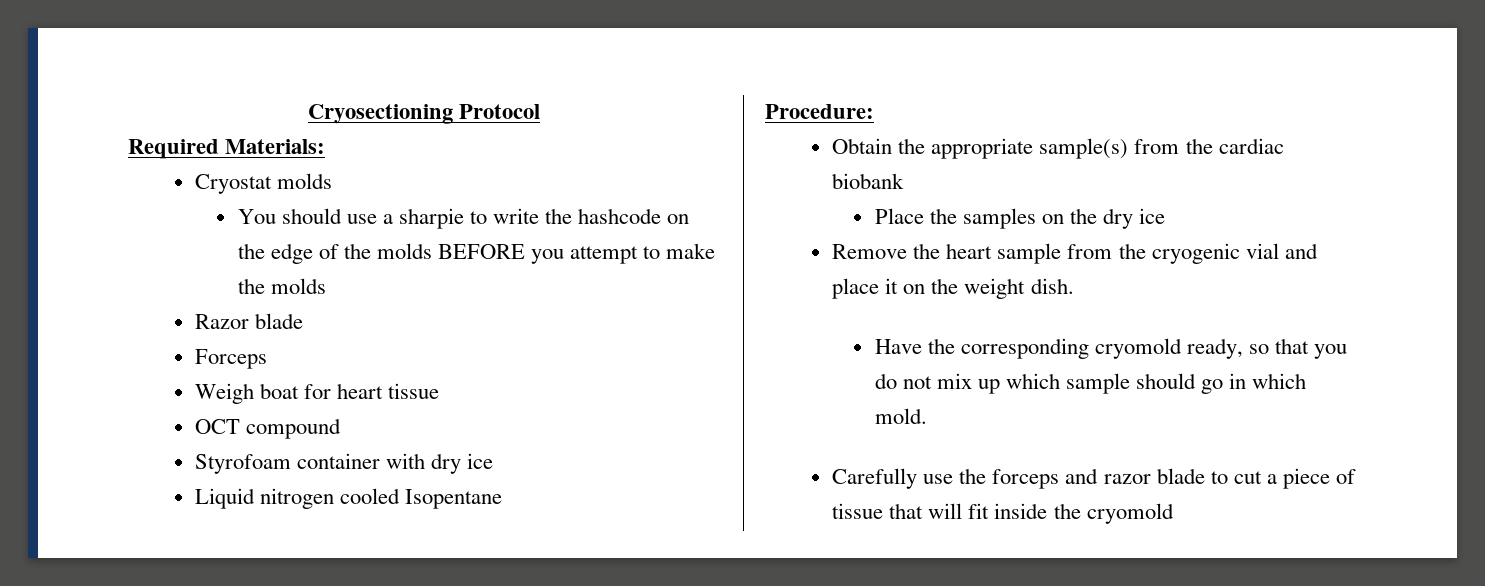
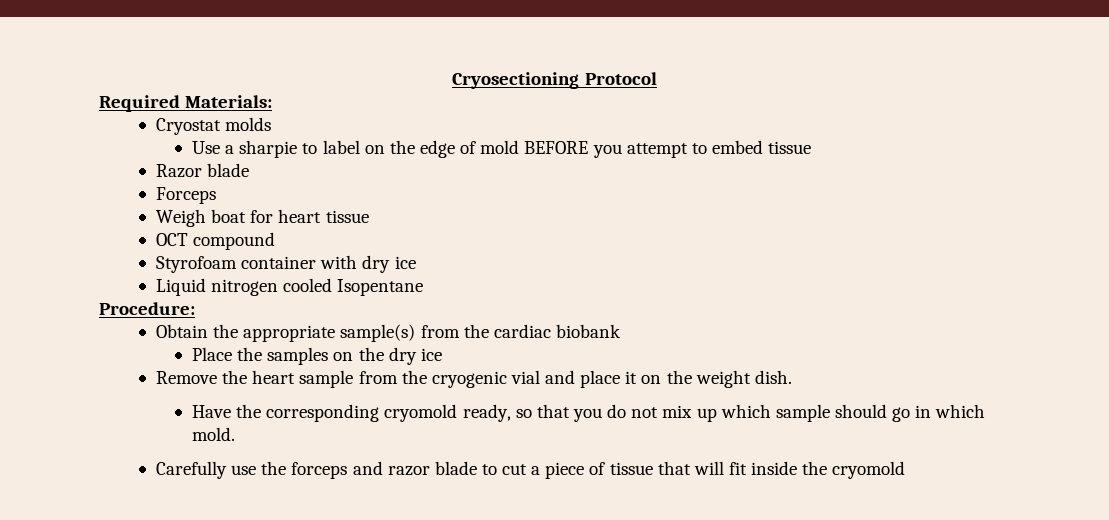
- You should use a sharpie to write the hashcode on the edge of the molds BEFORE you attempt to make the molds
+ Use a sharpie to label on the edge of mold BEFORE you attempt to embed tissue

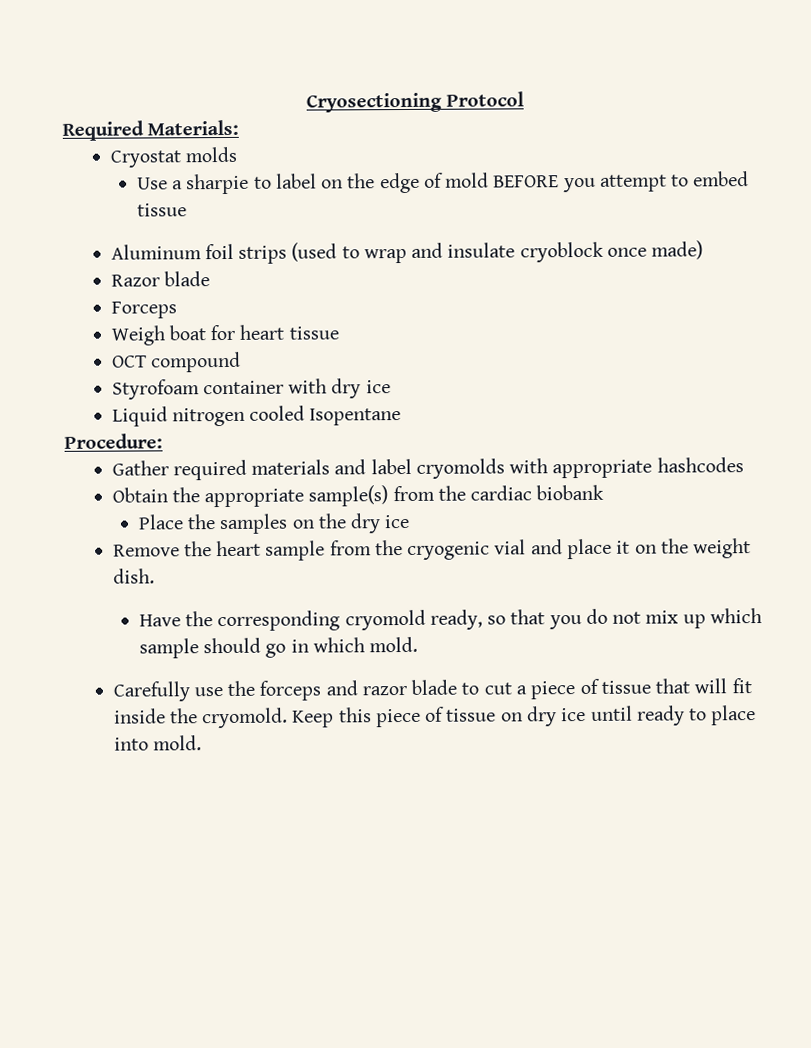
+ Aluminum foil strips (used to wrap and insulate cryoblock once made)
+ Gather required materials and label cryomolds with appropriate hashcodes
- Carefully use the forceps and razor blade to cut a piece of tissue that will fit inside the cryomold
+ Carefully use the forceps and razor blade to cut a piece of tissue that will fit inside the cryomold. Keep this piece of tissue on dry ice until ready to place into mold.

